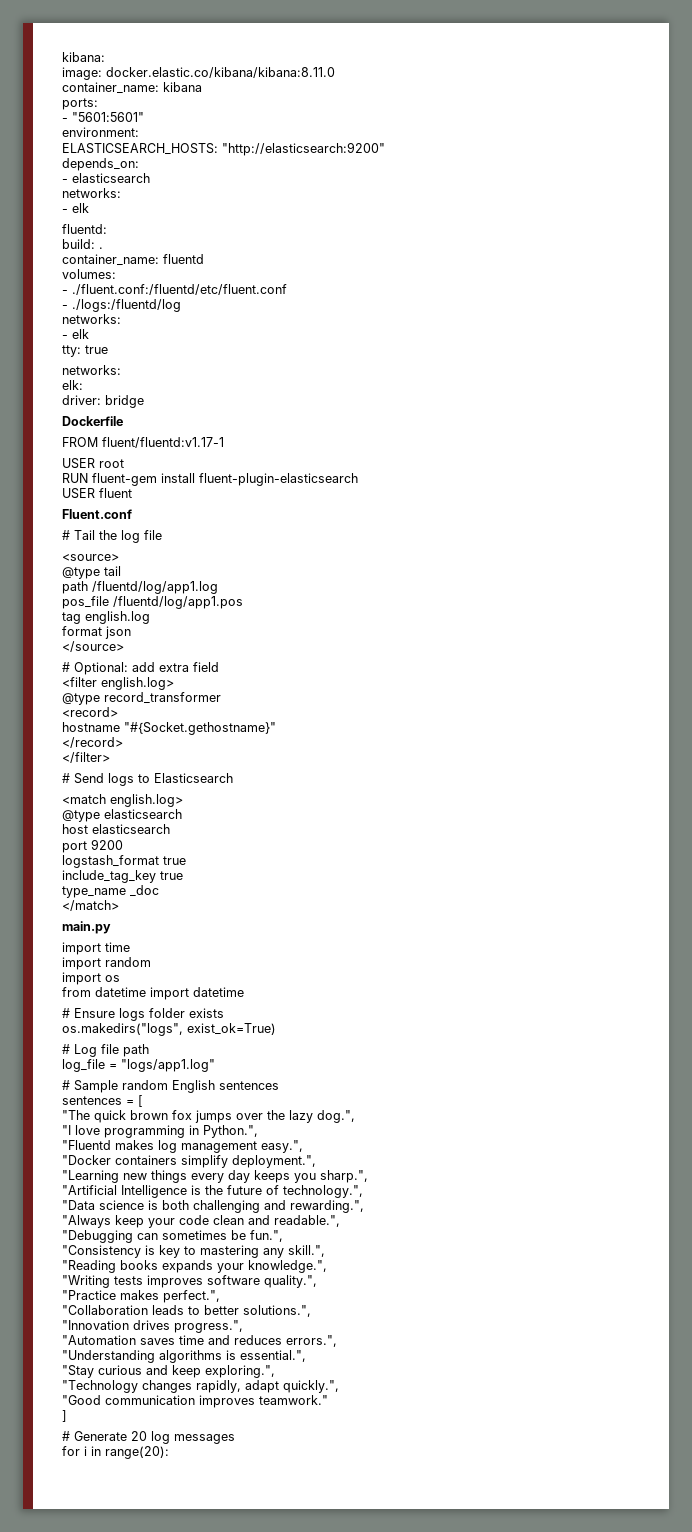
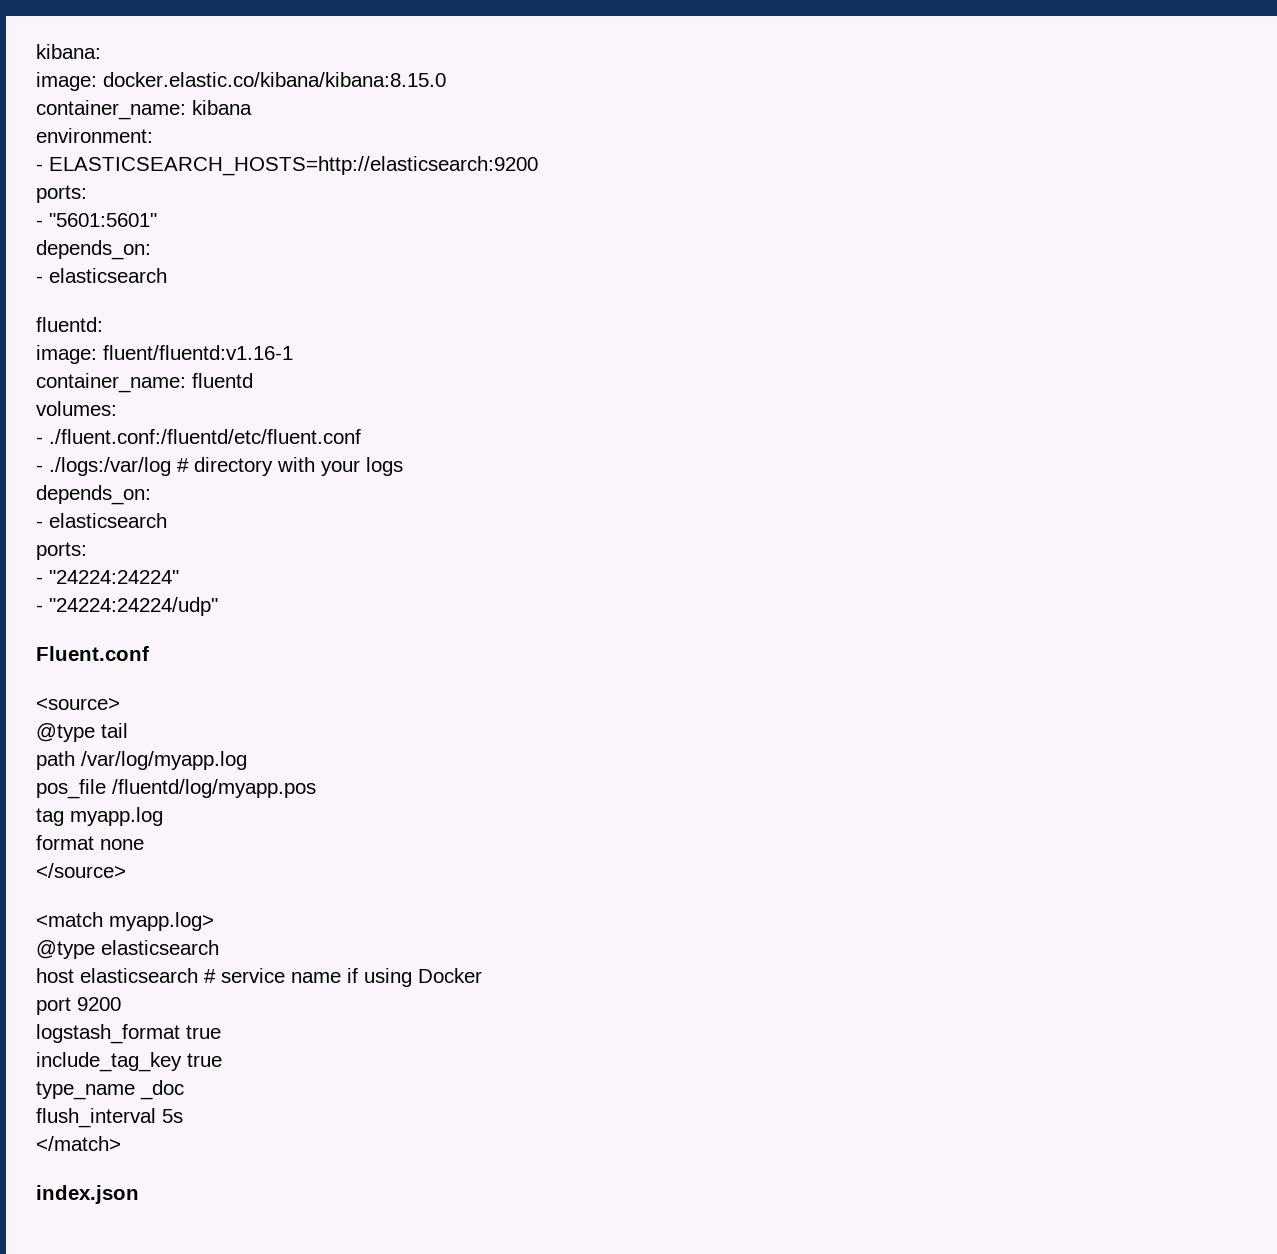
- image: docker.elastic.co/kibana/kibana:8.11.0
+ image: docker.elastic.co/kibana/kibana:8.15.0
+ environment:
+ - ELASTICSEARCH_HOSTS=http://elasticsearch:9200
  - "5601:5601"
- environment:
- ELASTICSEARCH_HOSTS: "http://elasticsearch:9200"
  depends_on:
  - elasticsearch
- networks:
- - elk
- build: .
+ image: fluent/fluentd:v1.16-1
- - ./logs:/fluentd/log
- networks:
- - elk
- tty: true
- networks:
- elk:
- driver: bridge
- Dockerfile
- FROM fluent/fluentd:v1.17-1
- USER root
- RUN fluent-gem install fluent-plugin-elasticsearch
- USER fluent
+ - ./logs:/var/log # directory with your logs
+ depends_on:
+ - elasticsearch
+ ports:
+ - "24224:24224"
+ - "24224:24224/udp"
  Fluent.conf
- # Tail the log file
- path /fluentd/log/app1.log
+ path /var/log/myapp.log
- pos_file /fluentd/log/app1.pos
+ pos_file /fluentd/log/myapp.pos
- tag english.log
- format json
+ tag myapp.log
+ format none
- # Optional: add extra field
- <filter english.log>
- @type record_transformer
- <record>
- hostname "#{Socket.gethostname}"
- </record>
- </filter>
- # Send logs to Elasticsearch
- <match english.log>
+ <match myapp.log>
- host elasticsearch
+ host elasticsearch # service name if using Docker
+ flush_interval 5s
- main.py
- import time
- import random
- import os
- from datetime import datetime
- # Ensure logs folder exists
- os.makedirs("logs", exist_ok=True)
- # Log file path
- log_file = "logs/app1.log"
- # Sample random English sentences
- sentences = [
- "The quick brown fox jumps over the lazy dog.",
- "I love programming in Python.",
- "Fluentd makes log management easy.",
- "Docker containers simplify deployment.",
- "Learning new things every day keeps you sharp.",
- "Artificial Intelligence is the future of technology.",
- "Data science is both challenging and rewarding.",
- "Always keep your code clean and readable.",
- "Debugging can sometimes be fun.",
- "Consistency is key to mastering any skill.",
- "Reading books expands your knowledge.",
- "Writing tests improves software quality.",
- "Practice makes perfect.",
- "Collaboration leads to better solutions.",
- "Innovation drives progress.",
- "Automation saves time and reduces errors.",
- "Understanding algorithms is essential.",
- "Stay curious and keep exploring.",
- "Technology changes rapidly, adapt quickly.",
- "Good communication improves teamwork."
- ]
- # Generate 20 log messages
- for i in range(20):
+ index.json

